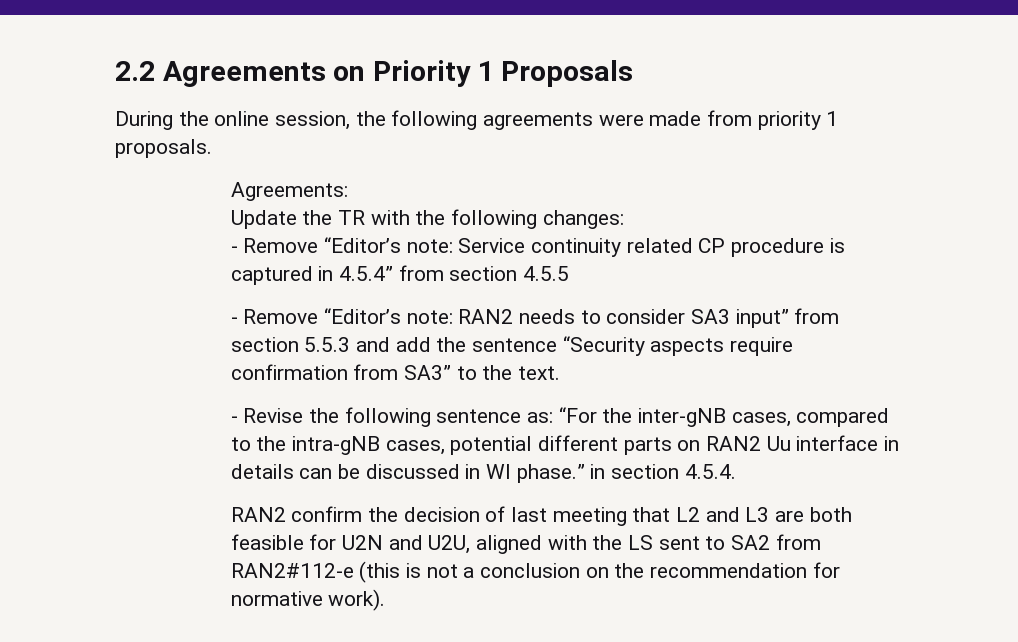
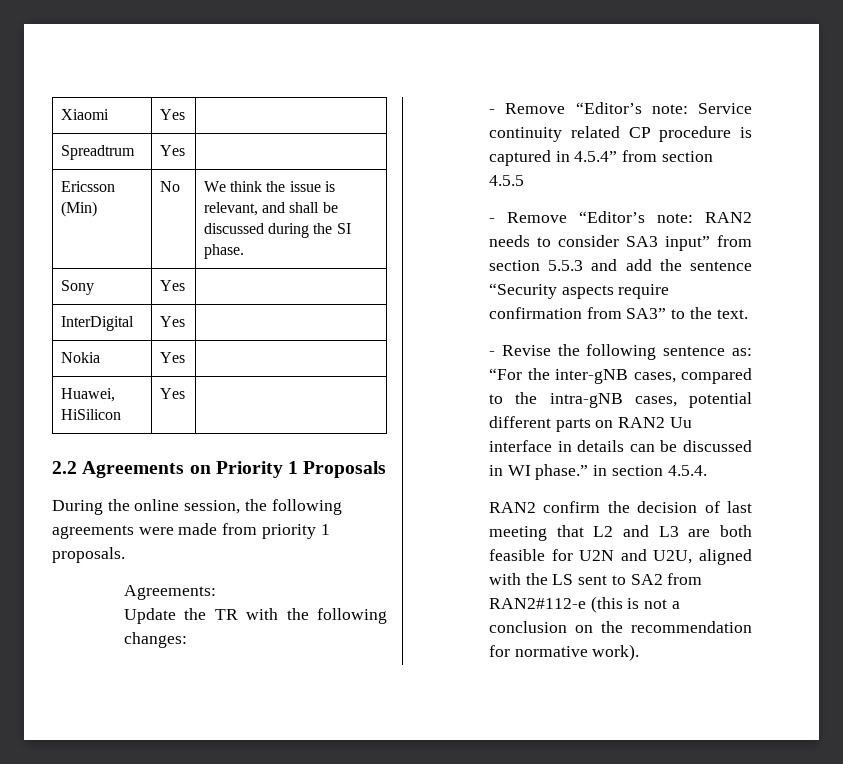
+ Xiaomi | Yes |
+ Spreadtrum | Yes |
+ Ericsson (Min) | No | We think the issue is relevant, and shall be discussed during the SI phase.
+ Sony | Yes |
+ InterDigital | Yes |
+ Nokia | Yes |
+ Huawei, HiSilicon | Yes |

